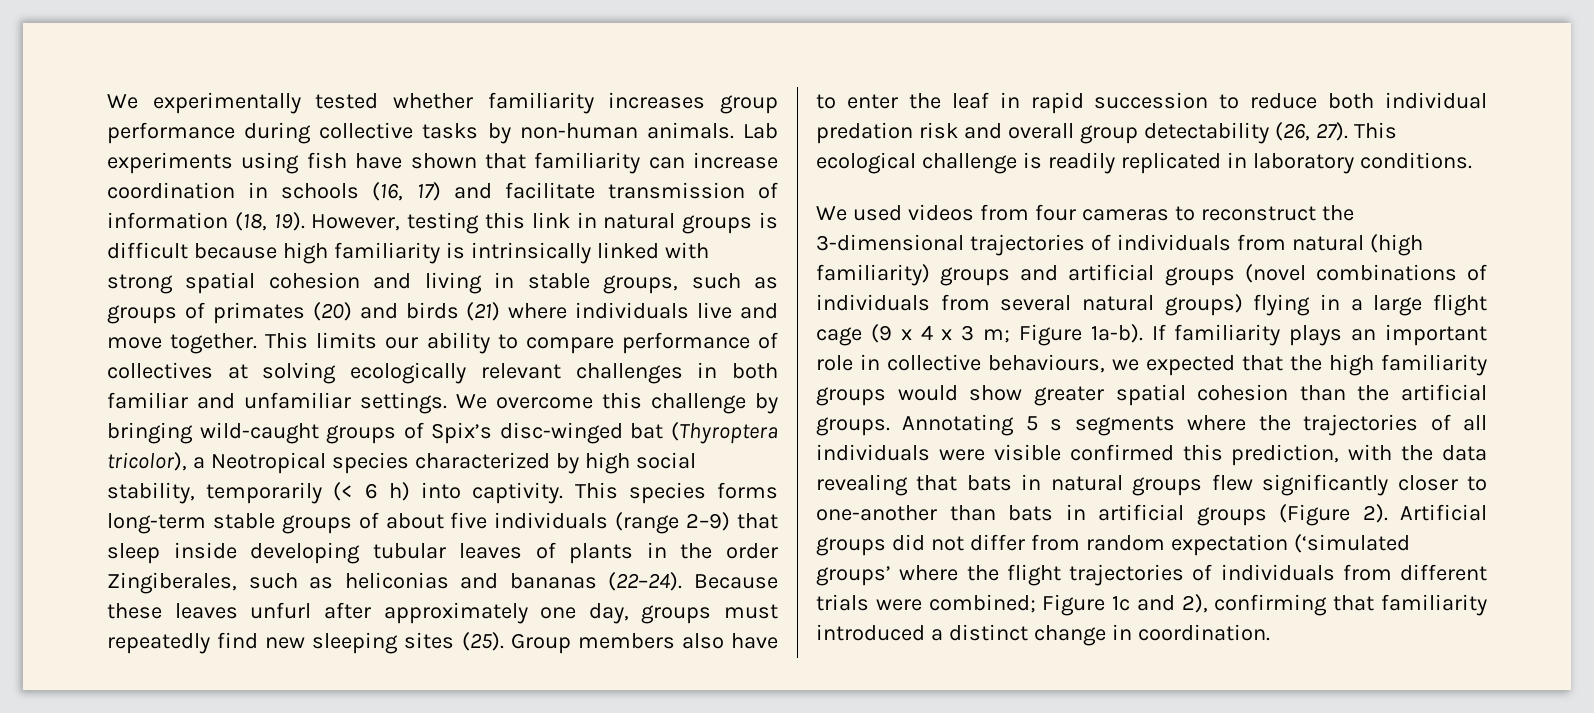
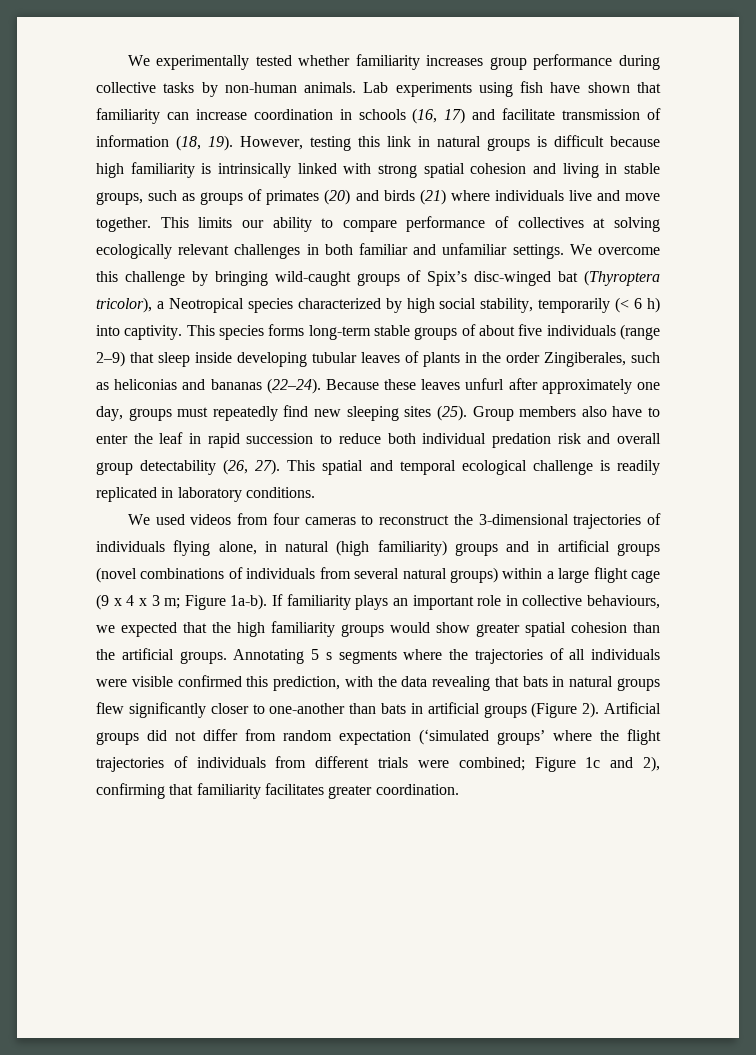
- This ecological challenge is readily replicated in laboratory conditions.
+ This spatial and temporal ecological challenge is readily replicated in laboratory conditions.
- We used videos from four cameras to reconstruct the 3-dimensional trajectories of individuals from natural (high familiarity) groups and artificial groups (novel combinations of individuals from several natural groups) flying in a large flight cage (9 x 4 x 3 m; Figure 1a-b).
+ We used videos from four cameras to reconstruct the 3-dimensional trajectories of individuals flying alone, in natural (high familiarity) groups and in artificial groups (novel combinations of individuals from several natural groups) within a large flight cage (9 x 4 x 3 m; Figure 1a-b).
- Artificial groups did not differ from random expectation (‘simulated groups’ where the flight trajectories of individuals from different trials were combined; Figure 1c and 2), confirming that familiarity introduced a distinct change in coordination.
+ Artificial groups did not differ from random expectation (‘simulated groups’ where the flight trajectories of individuals from different trials were combined; Figure 1c and 2), confirming that familiarity facilitates greater coordination.

